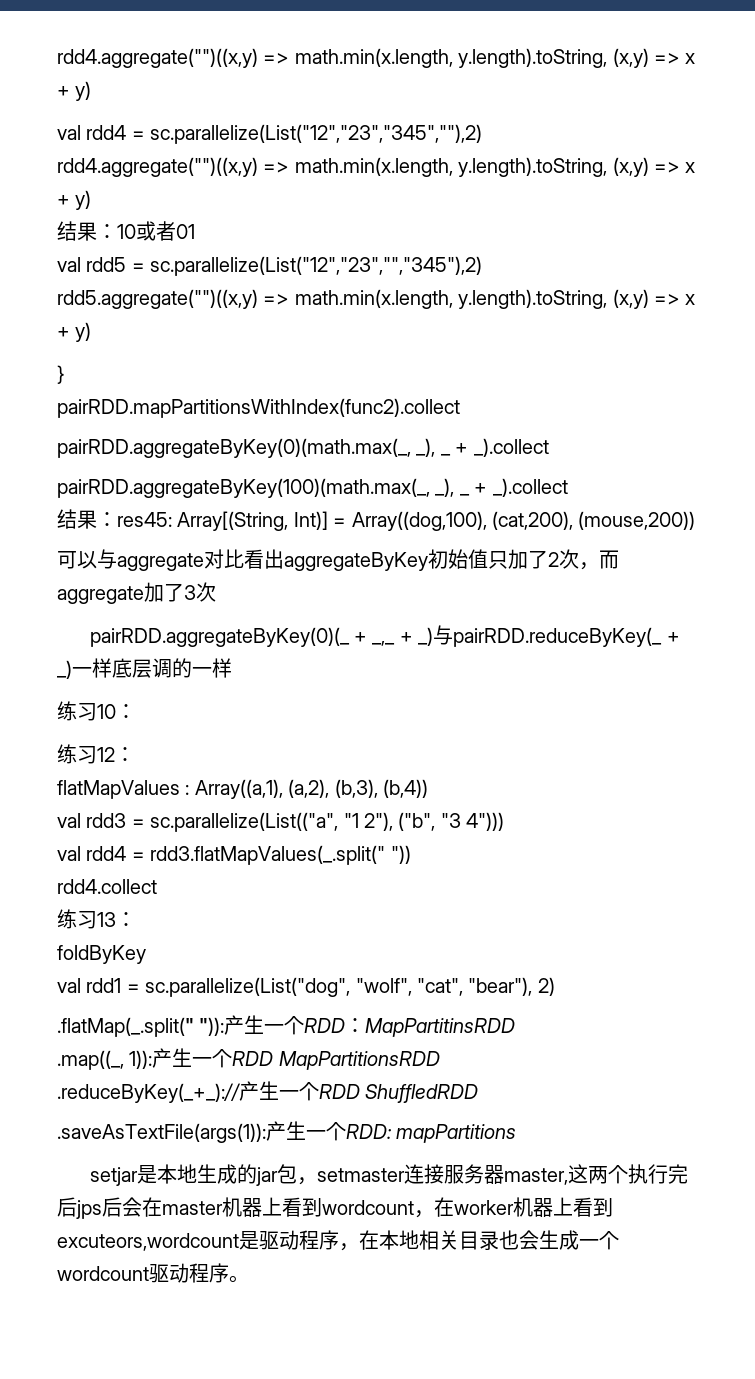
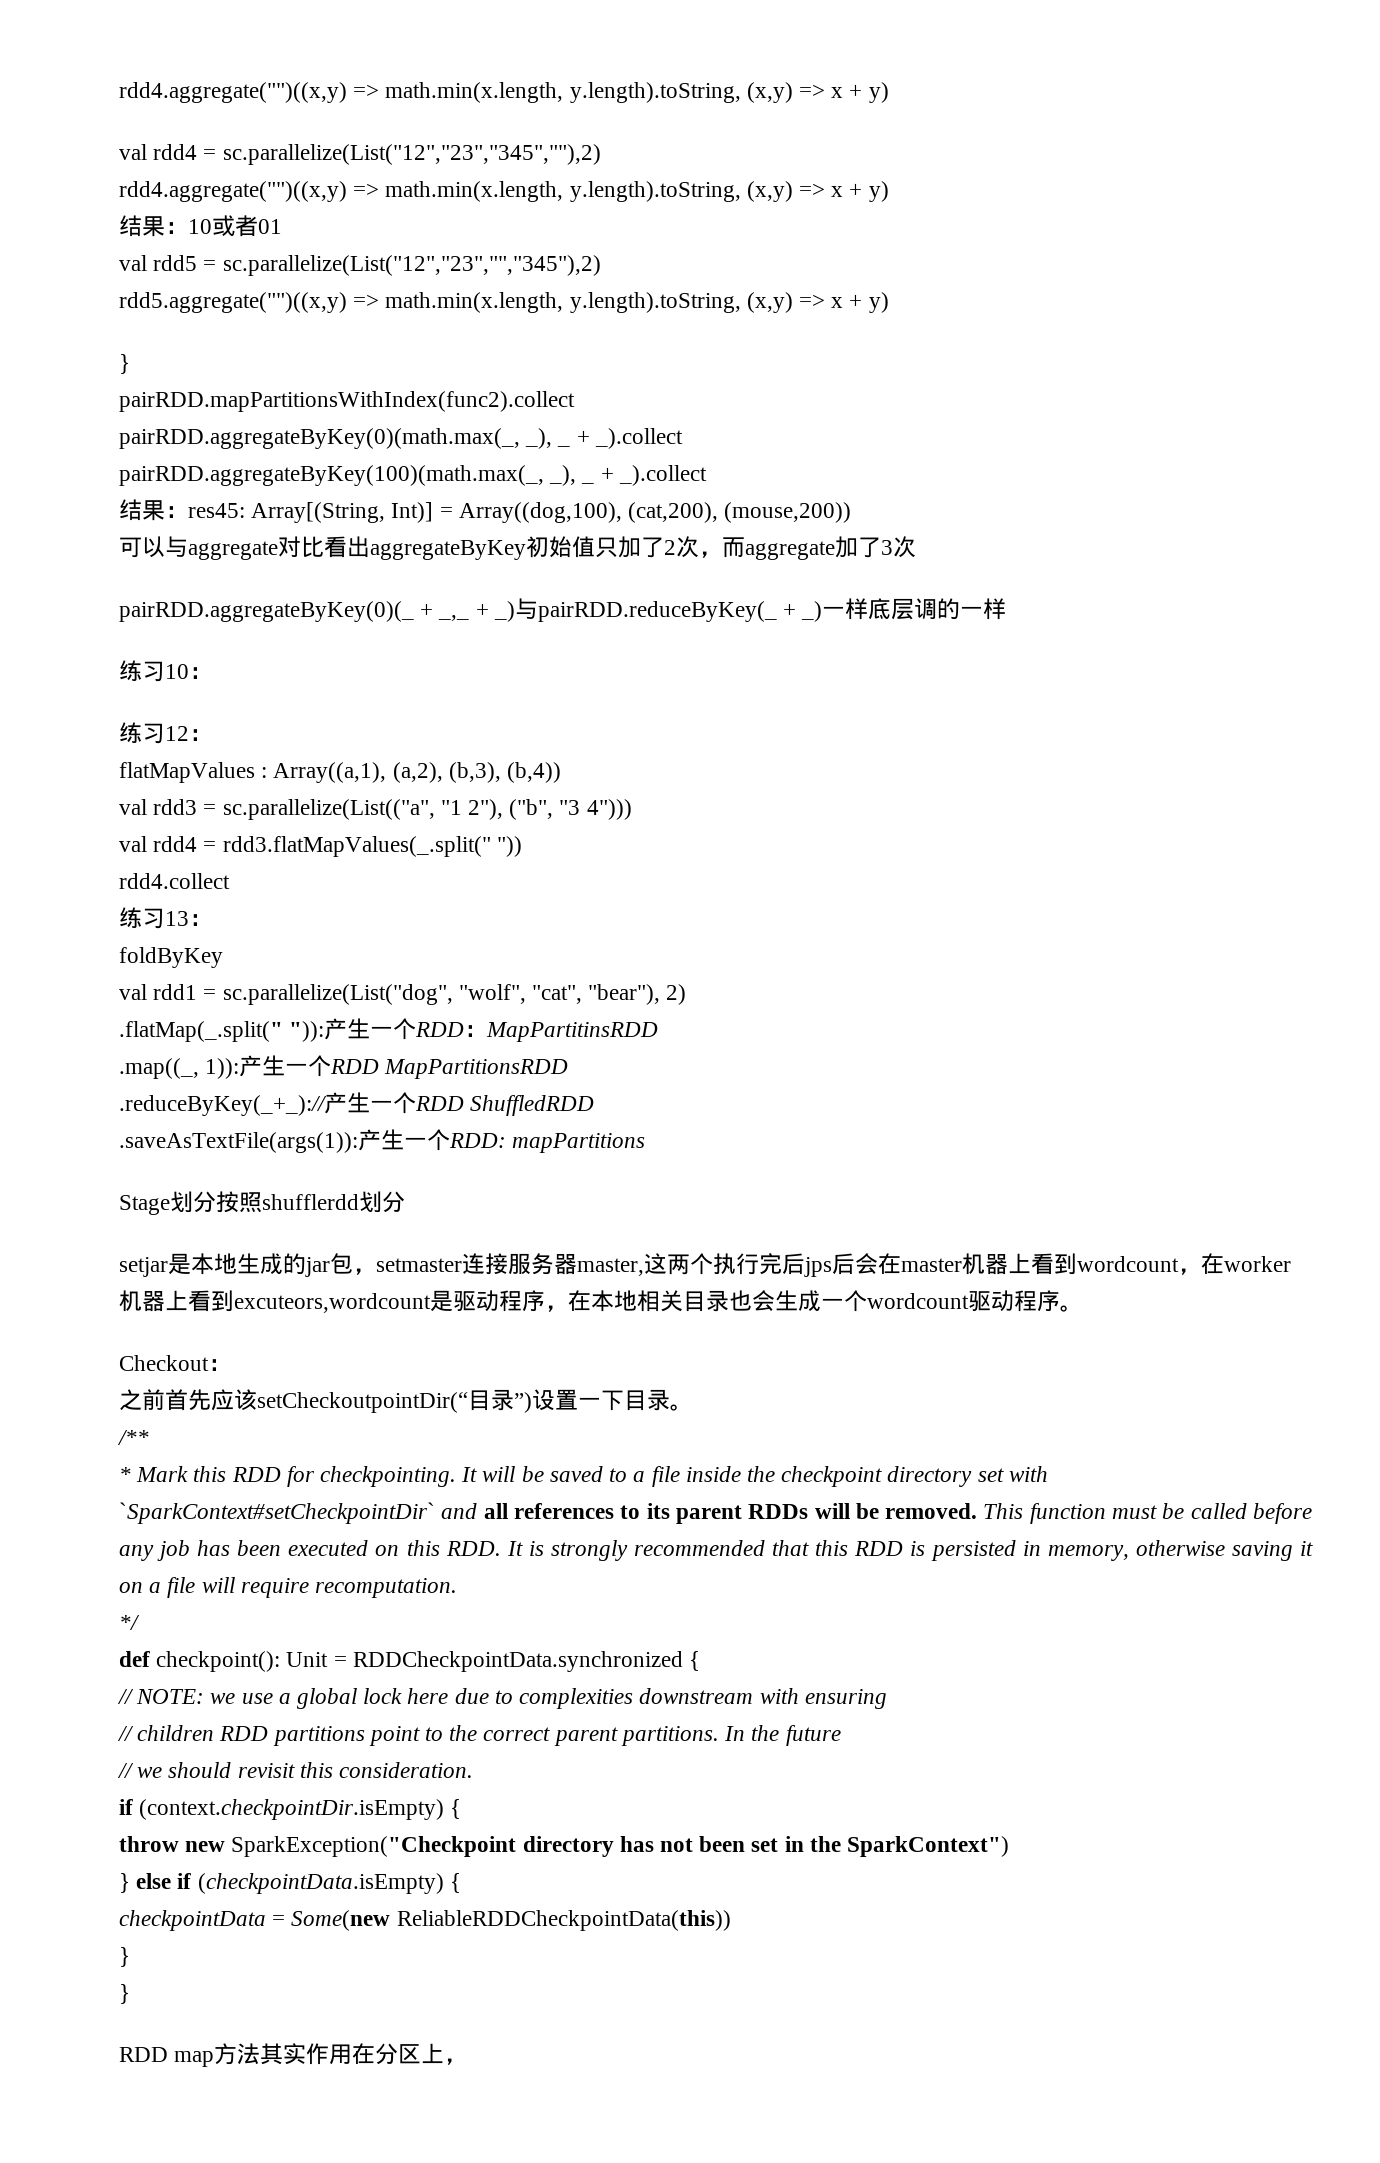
+ Stage划分按照shufflerdd划分
+ Checkout：
+ 之前首先应该setCheckoutpointDir(“目录”)设置一下目录。
+ /**
+ * Mark this RDD for checkpointing. It will be saved to a file inside the checkpoint directory set with `SparkContext#setCheckpointDir` and all references to its parent RDDs will be removed. This function must be called before any job has been executed on this RDD. It is strongly recommended that this RDD is persisted in memory, otherwise saving it on a file will require recomputation.
+ */
+ def checkpoint(): Unit = RDDCheckpointData.synchronized {
+ // NOTE: we use a global lock here due to complexities downstream with ensuring
+ // children RDD partitions point to the correct parent partitions. In the future
+ // we should revisit this consideration.
+ if (context.checkpointDir.isEmpty) {
+ throw new SparkException("Checkpoint directory has not been set in the SparkContext")
+ } else if (checkpointData.isEmpty) {
+ checkpointData = Some(new ReliableRDDCheckpointData(this))
+ }
+ }
+ RDD map方法其实作用在分区上，

